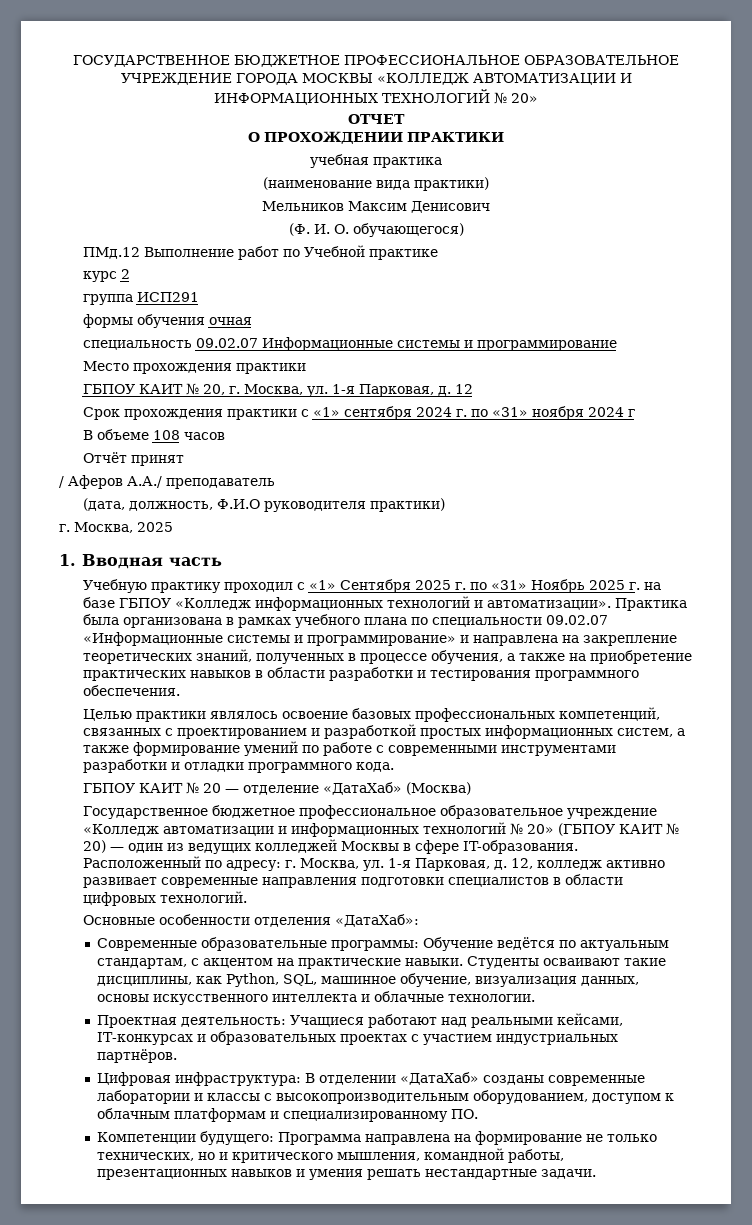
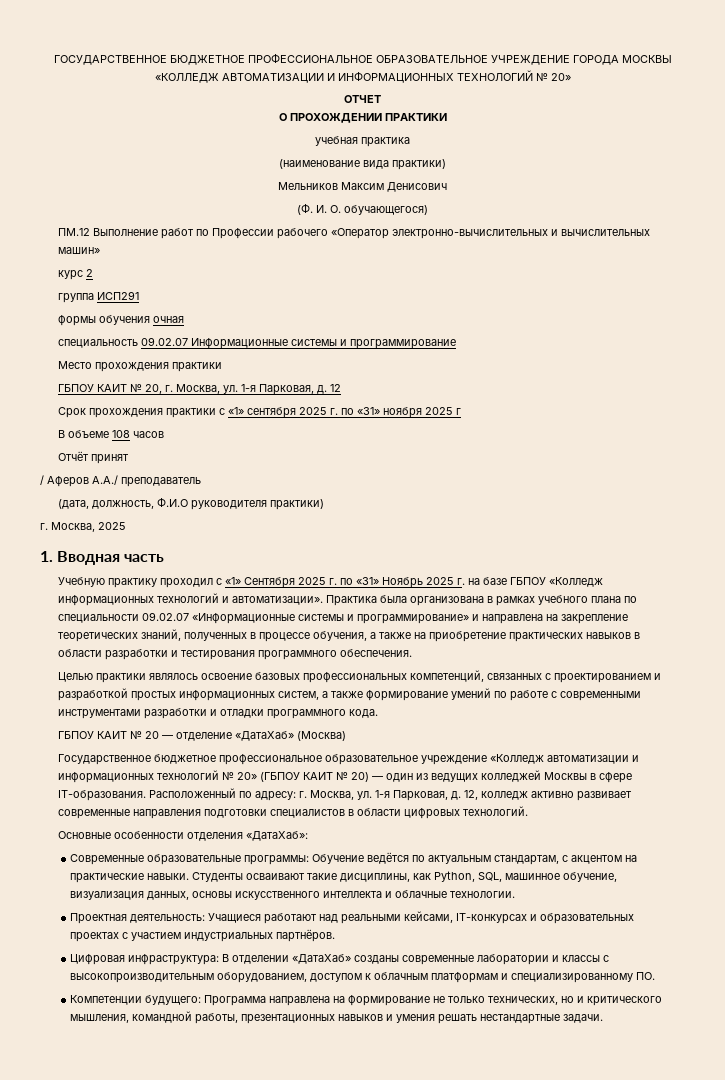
- ПМд.12 Выполнение работ по Учебной практике
+ ПМ.12 Выполнение работ по Профессии рабочего «Оператор электронно-вычислительных и вычислительных машин»
- Срок прохождения практики с «1» сентября 2024 г. по «31» ноября 2024 г
+ Срок прохождения практики с «1» сентября 2025 г. по «31» ноября 2025 г

